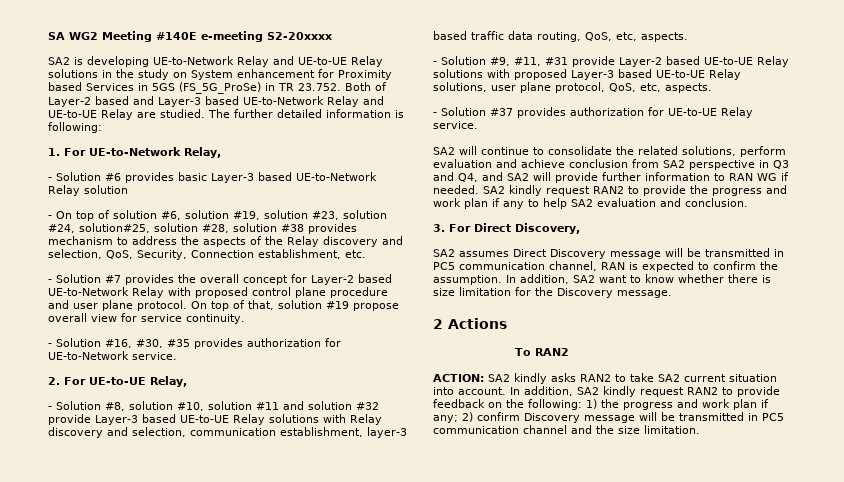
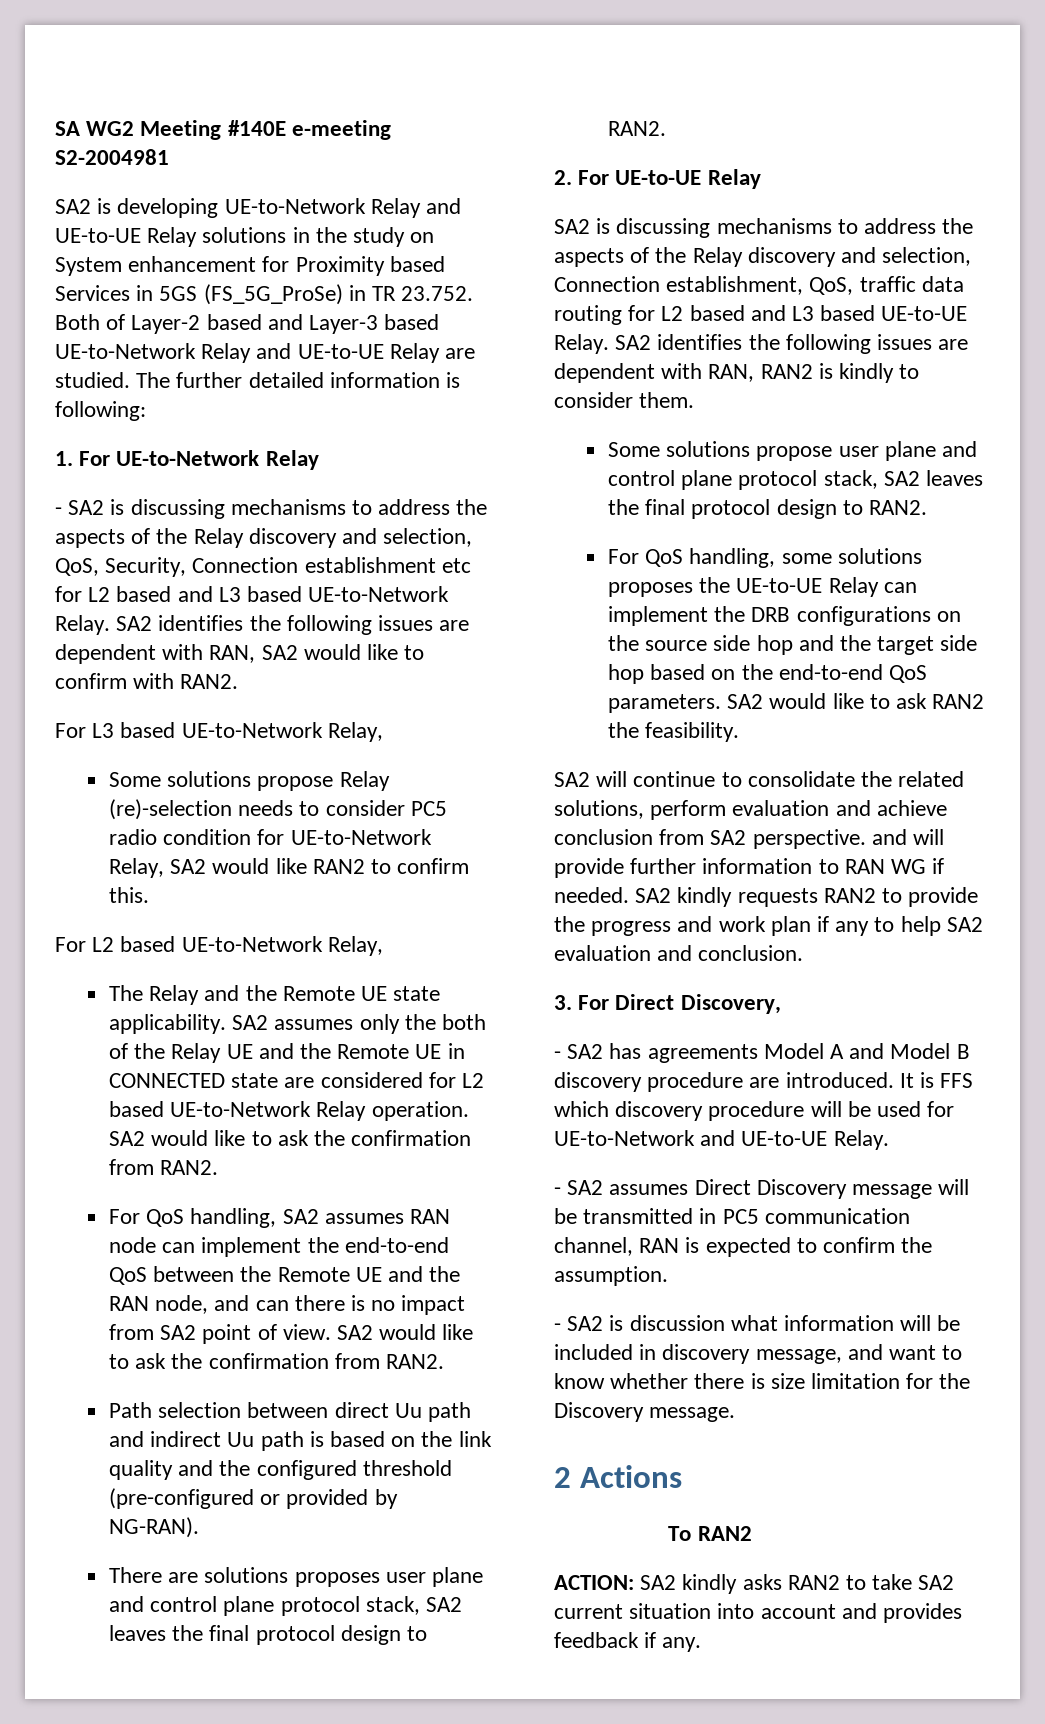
- SA WG2 Meeting #140E e-meeting S2-20xxxx
+ SA WG2 Meeting #140E e-meeting S2-2004981
- 1. For UE-to-Network Relay,
- - Solution #6 provides basic Layer-3 based UE-to-Network Relay solution
- - On top of solution #6, solution #19, solution #23, solution #24, solution#25, solution #28, solution #38 provides mechanism to address the aspects of the Relay discovery and selection, QoS, Security, Connection establishment, etc.
- - Solution #7 provides the overall concept for Layer-2 based UE-to-Network Relay with proposed control plane procedure and user plane protocol. On top of that, solution #19 propose overall view for service continuity.
- - Solution #16, #30, #35 provides authorization for UE-to-Network service.
- 2. For UE-to-UE Relay,
- - Solution #8, solution #10, solution #11 and solution #32 provide Layer-3 based UE-to-UE Relay solutions with Relay discovery and selection, communication establishment, layer-3 based traffic data routing, QoS, etc, aspects.
- - Solution #9, #11, #31 provide Layer-2 based UE-to-UE Relay solutions with proposed Layer-3 based UE-to-UE Relay solutions, user plane protocol, QoS, etc, aspects.
- - Solution #37 provides authorization for UE-to-UE Relay service.
+ 1. For UE-to-Network Relay
+ - SA2 is discussing mechanisms to address the aspects of the Relay discovery and selection, QoS, Security, Connection establishment etc for L2 based and L3 based UE-to-Network Relay. SA2 identifies the following issues are dependent with RAN, SA2 would like to confirm with RAN2.
+ For L3 based UE-to-Network Relay,
+ Some solutions propose Relay (re)-selection needs to consider PC5 radio condition for UE-to-Network Relay, SA2 would like RAN2 to confirm this.
+ For L2 based UE-to-Network Relay,
+ The Relay and the Remote UE state applicability. SA2 assumes only the both of the Relay UE and the Remote UE in CONNECTED state are considered for L2 based UE-to-Network Relay operation. SA2 would like to ask the confirmation from RAN2.
+ For QoS handling, SA2 assumes RAN node can implement the end-to-end QoS between the Remote UE and the RAN node, and can there is no impact from SA2 point of view. SA2 would like to ask the confirmation from RAN2.
+ Path selection between direct Uu path and indirect Uu path is based on the link quality and the configured threshold (pre-configured or provided by NG-RAN).
+ There are solutions proposes user plane and control plane protocol stack, SA2 leaves the final protocol design to RAN2.
+ 2. For UE-to-UE Relay
+ SA2 is discussing mechanisms to address the aspects of the Relay discovery and selection, Connection establishment, QoS, traffic data routing for L2 based and L3 based UE-to-UE Relay. SA2 identifies the following issues are dependent with RAN, RAN2 is kindly to consider them.
+ Some solutions propose user plane and control plane protocol stack, SA2 leaves the final protocol design to RAN2.
+ For QoS handling, some solutions proposes the UE-to-UE Relay can implement the DRB configurations on the source side hop and the target side hop based on the end-to-end QoS parameters. SA2 would like to ask RAN2 the feasibility.
- SA2 will continue to consolidate the related solutions, perform evaluation and achieve conclusion from SA2 perspective in Q3 and Q4, and SA2 will provide further information to RAN WG if needed.
+ SA2 will continue to consolidate the related solutions, perform evaluation and achieve conclusion from SA2 perspective. and will provide further information to RAN WG if needed.
- SA2 kindly request RAN2 to provide the progress and work plan if any to help SA2 evaluation and conclusion.
+ SA2 kindly requests RAN2 to provide the progress and work plan if any to help SA2 evaluation and conclusion.
- SA2 assumes Direct Discovery message will be transmitted in PC5 communication channel, RAN is expected to confirm the assumption. In addition, SA2 want to know whether there is size limitation for the Discovery message.
+ - SA2 has agreements Model A and Model B discovery procedure are introduced. It is FFS which discovery procedure will be used for UE-to-Network and UE-to-UE Relay.
+ - SA2 assumes Direct Discovery message will be transmitted in PC5 communication channel, RAN is expected to confirm the assumption.
+ - SA2 is discussion what information will be included in discovery message, and want to know whether there is size limitation for the Discovery message.
- ACTION: SA2 kindly asks RAN2 to take SA2 current situation into account. In addition, SA2 kindly request RAN2 to provide feedback on the following: 1) the progress and work plan if any; 2) confirm Discovery message will be transmitted in PC5 communication channel and the size limitation.
+ ACTION: SA2 kindly asks RAN2 to take SA2 current situation into account and provides feedback if any.

